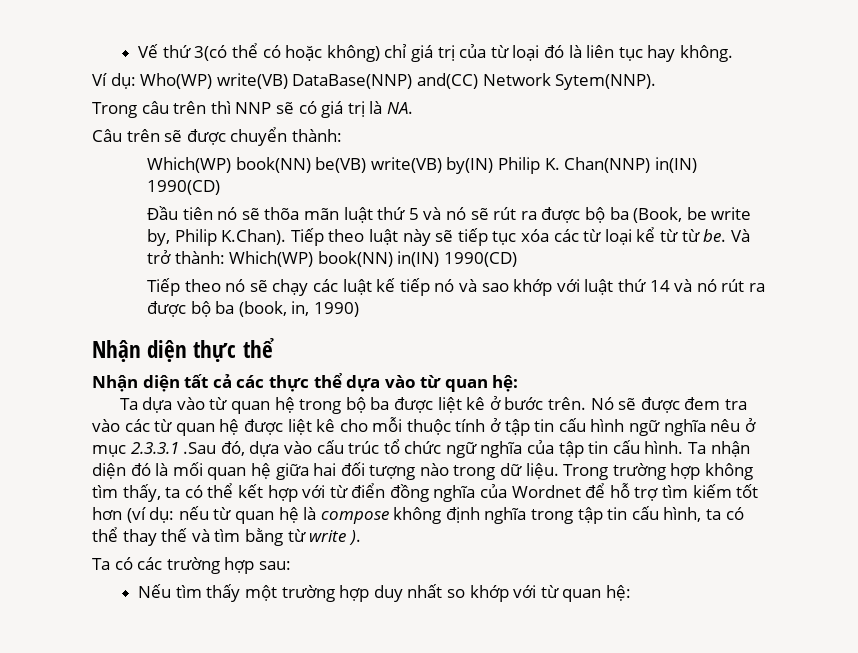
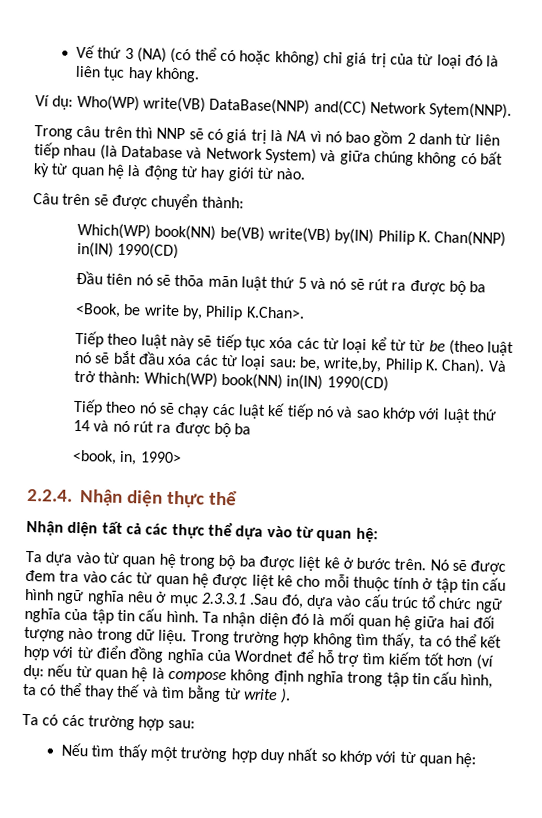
- Vế thứ 3(có thể có hoặc không) chỉ giá trị của từ loại đó là liên tục hay không.
+ Vế thứ 3 (NA) (có thể có hoặc không) chỉ giá trị của từ loại đó là liên tục hay không.
- Trong câu trên thì NNP sẽ có giá trị là NA.
+ Trong câu trên thì NNP sẽ có giá trị là NA vì nó bao gồm 2 danh từ liên tiếp nhau (là Database và Network System) và giữa chúng không có bất kỳ từ quan hệ là động từ hay giới từ nào.
- Đầu tiên nó sẽ thõa mãn luật thứ 5 và nó sẽ rút ra được bộ ba (Book, be write by, Philip K.Chan). Tiếp theo luật này sẽ tiếp tục xóa các từ loại kể từ từ be.
+ Đầu tiên nó sẽ thõa mãn luật thứ 5 và nó sẽ rút ra được bộ ba
+ <Book, be write by, Philip K.Chan>.
+ Tiếp theo luật này sẽ tiếp tục xóa các từ loại kể từ từ be (theo luật nó sẽ bắt đầu xóa các từ loại sau: be, write,by, Philip K. Chan).
- Tiếp theo nó sẽ chạy các luật kế tiếp nó và sao khớp với luật thứ 14 và nó rút ra được bộ ba (book, in, 1990)
- Nhận diện thực thể
+ Tiếp theo nó sẽ chạy các luật kế tiếp nó và sao khớp với luật thứ 14 và nó rút ra được bộ ba
+ <book, in, 1990>
+ 2.2.4. Nhận diện thực thể

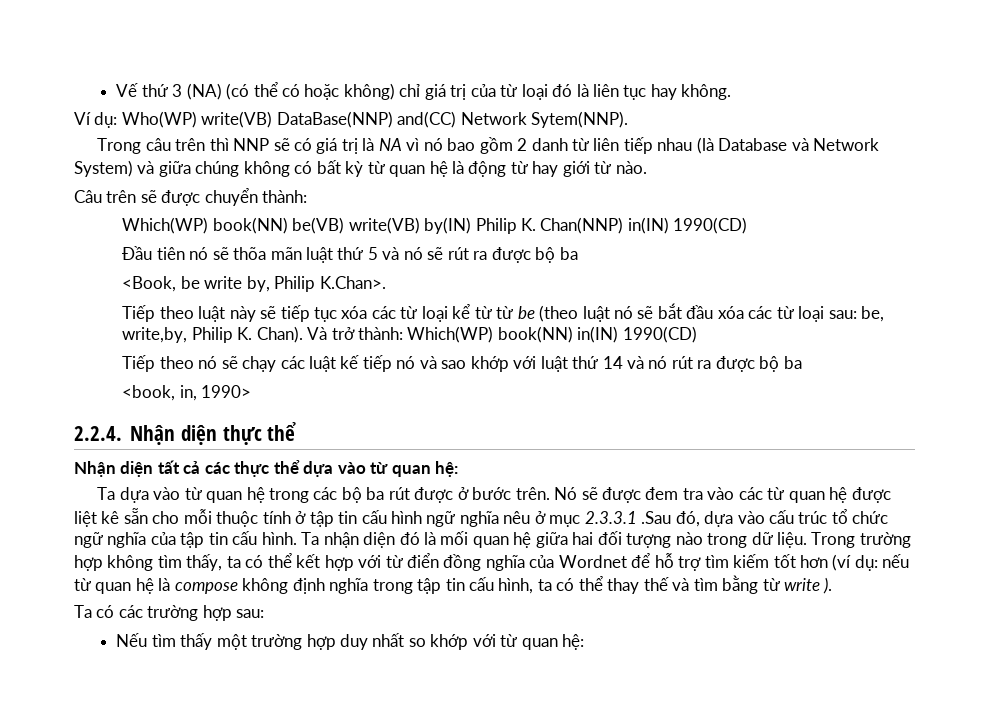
- Ta dựa vào từ quan hệ trong bộ ba được liệt kê ở bước trên.
+ Ta dựa vào từ quan hệ trong các bộ ba rút được ở bước trên.
- Nó sẽ được đem tra vào các từ quan hệ được liệt kê cho mỗi thuộc tính ở tập tin cấu hình ngữ nghĩa nêu ở mục 2.3.3.1 .Sau đó, dựa vào cấu trúc tổ chức ngữ nghĩa của tập tin cấu hình.
+ Nó sẽ được đem tra vào các từ quan hệ được liệt kê sẵn cho mỗi thuộc tính ở tập tin cấu hình ngữ nghĩa nêu ở mục 2.3.3.1 .Sau đó, dựa vào cấu trúc tổ chức ngữ nghĩa của tập tin cấu hình.

